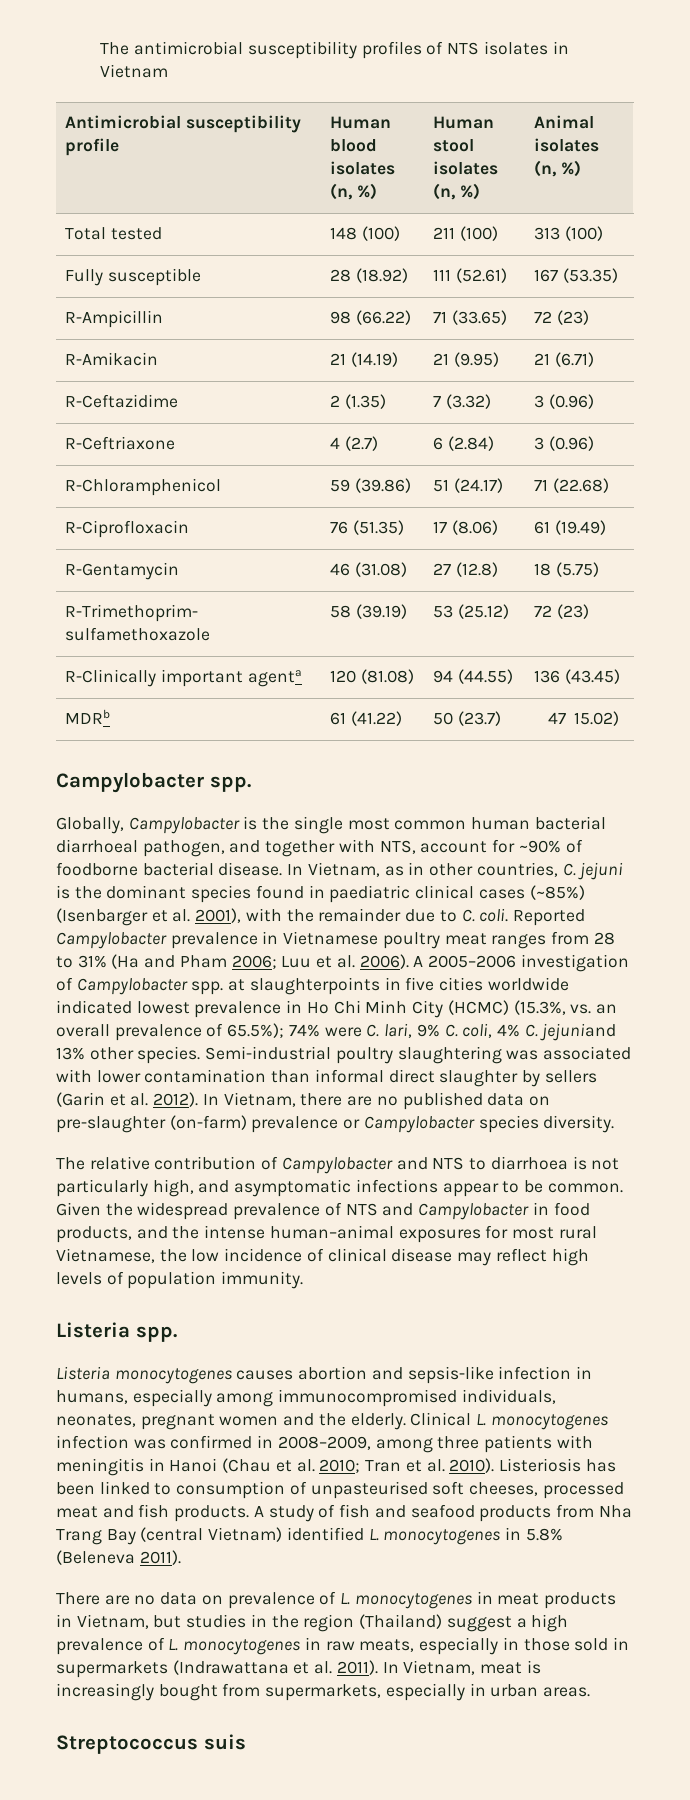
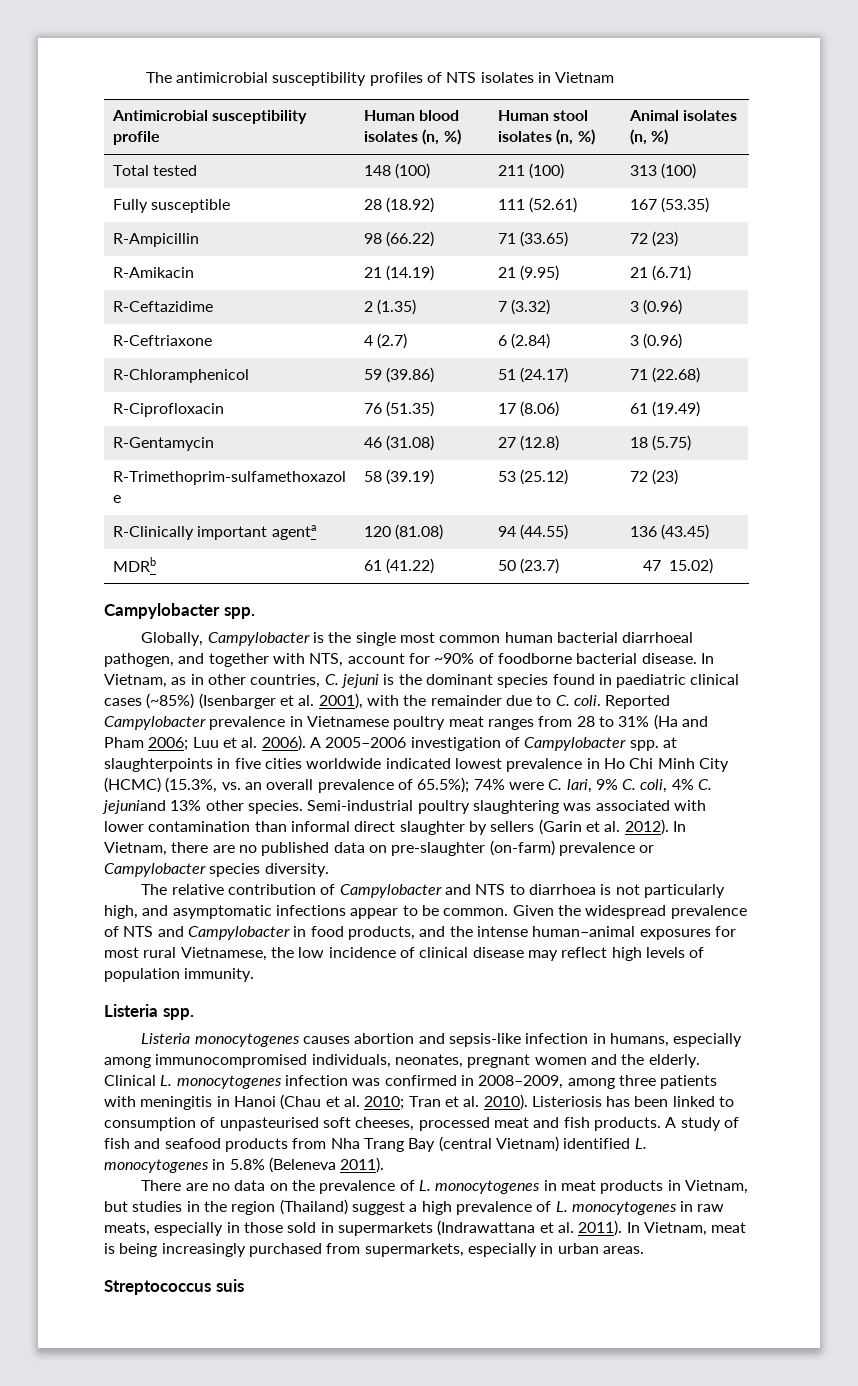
- There are no data on prevalence of L. monocytogenes in meat products in Vietnam, but studies in the region (Thailand) suggest a high prevalence of L. monocytogenes in raw meats, especially in those sold in supermarkets (Indrawattana et al. 2011).
+ There are no data on the prevalence of L. monocytogenes in meat products in Vietnam, but studies in the region (Thailand) suggest a high prevalence of L. monocytogenes in raw meats, especially in those sold in supermarkets (Indrawattana et al. 2011).
- In Vietnam, meat is increasingly bought from supermarkets, especially in urban areas.
+ In Vietnam, meat is being increasingly purchased from supermarkets, especially in urban areas.

